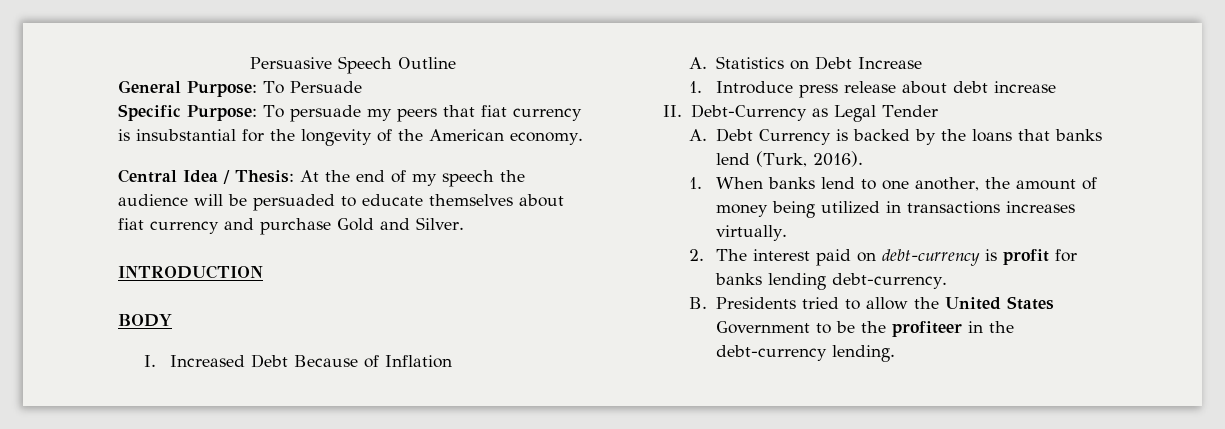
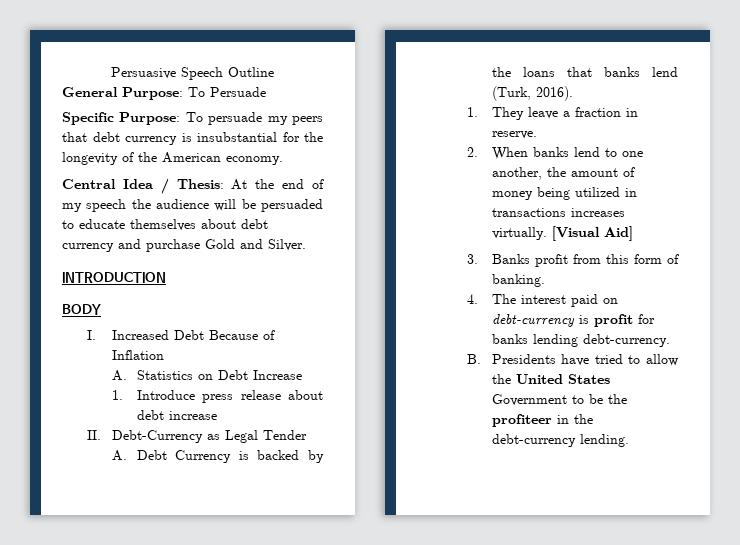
- Specific Purpose: To persuade my peers that fiat currency is insubstantial for the longevity of the American economy.
+ Specific Purpose: To persuade my peers that debt currency is insubstantial for the longevity of the American economy.
- Central Idea / Thesis: At the end of my speech the audience will be persuaded to educate themselves about fiat currency and purchase Gold and Silver.
+ Central Idea / Thesis: At the end of my speech the audience will be persuaded to educate themselves about debt currency and purchase Gold and Silver.
- 1. When banks lend to one another, the amount of money being utilized in transactions increases virtually.
- 2. The interest paid on debt-currency is profit for banks lending debt-currency.
+ 1. They leave a fraction in reserve.
+ 2. When banks lend to one another, the amount of money being utilized in transactions increases virtually. [Visual Aid]
+ 3. Banks profit from this form of banking.
+ 4. The interest paid on debt-currency is profit for banks lending debt-currency.
- B. Presidents tried to allow the United States Government to be the profiteer in the debt-currency lending.
+ B. Presidents have tried to allow the United States Government to be the profiteer in the debt-currency lending.

